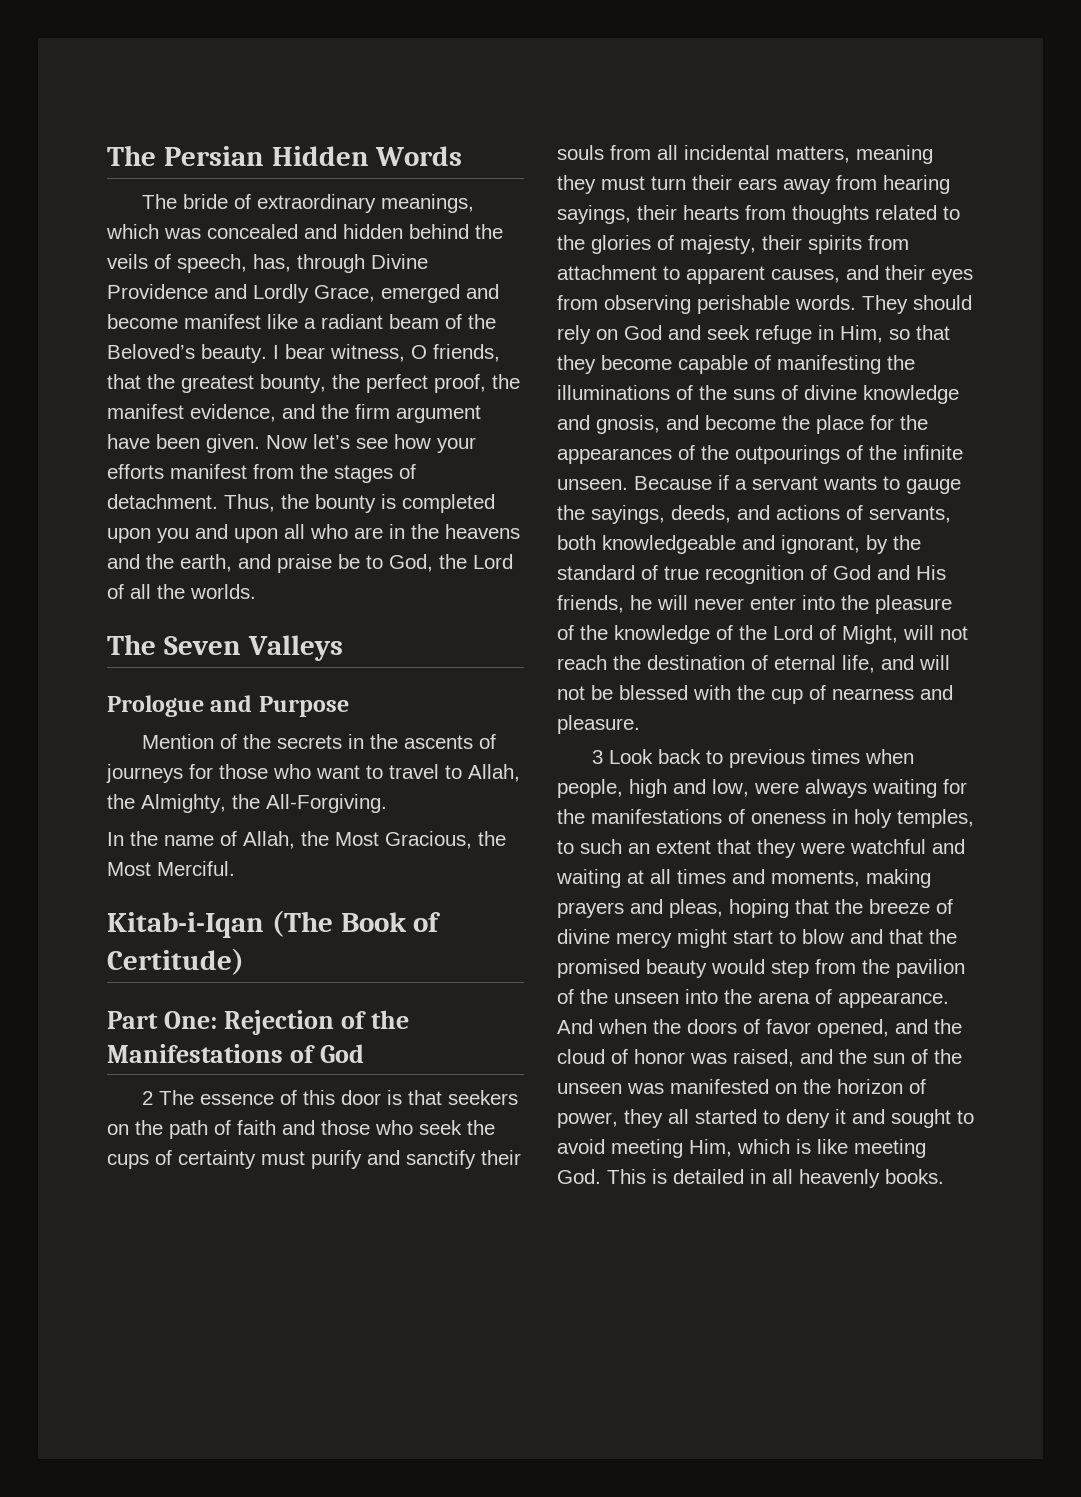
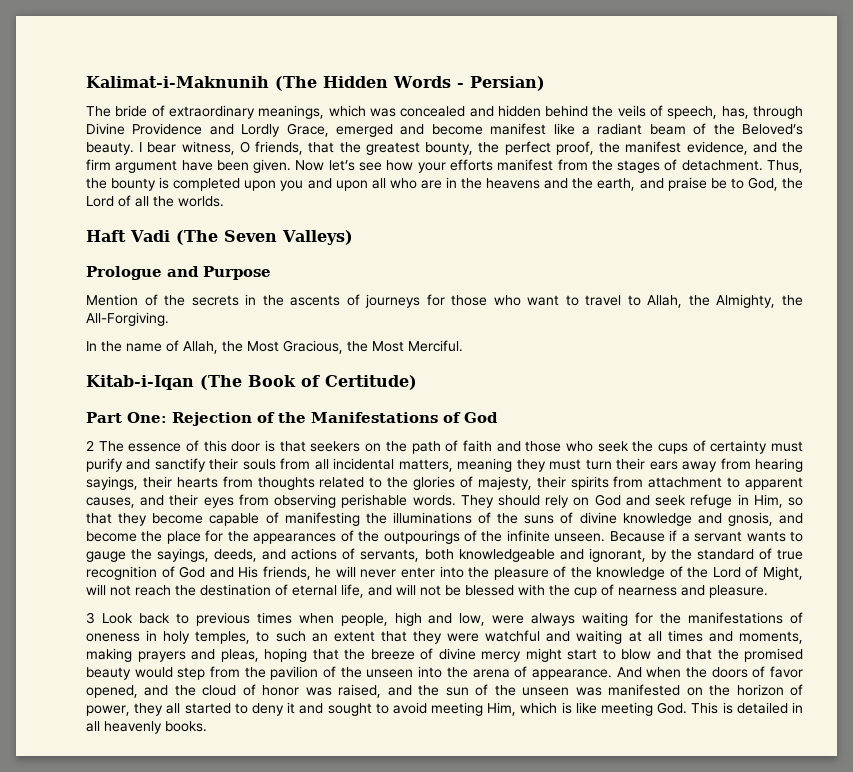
- The Persian Hidden Words
+ Kalimat-i-Maknunih (The Hidden Words - Persian)
- The Seven Valleys
+ Haft Vadi (The Seven Valleys)

